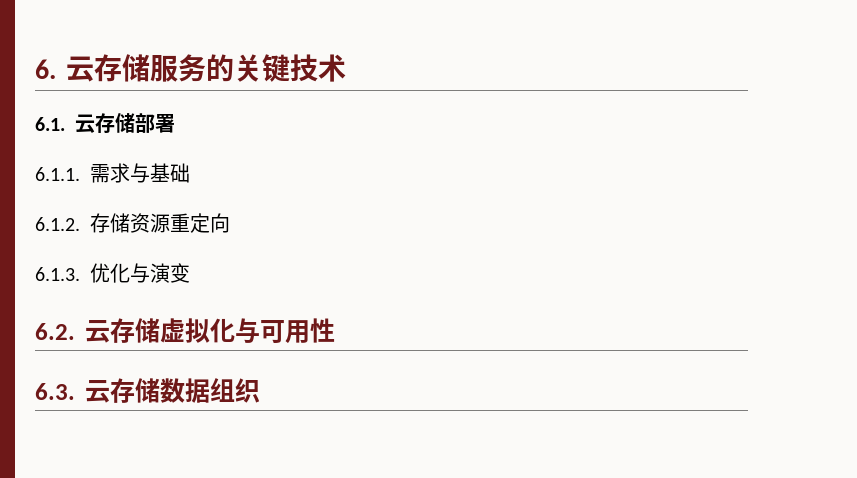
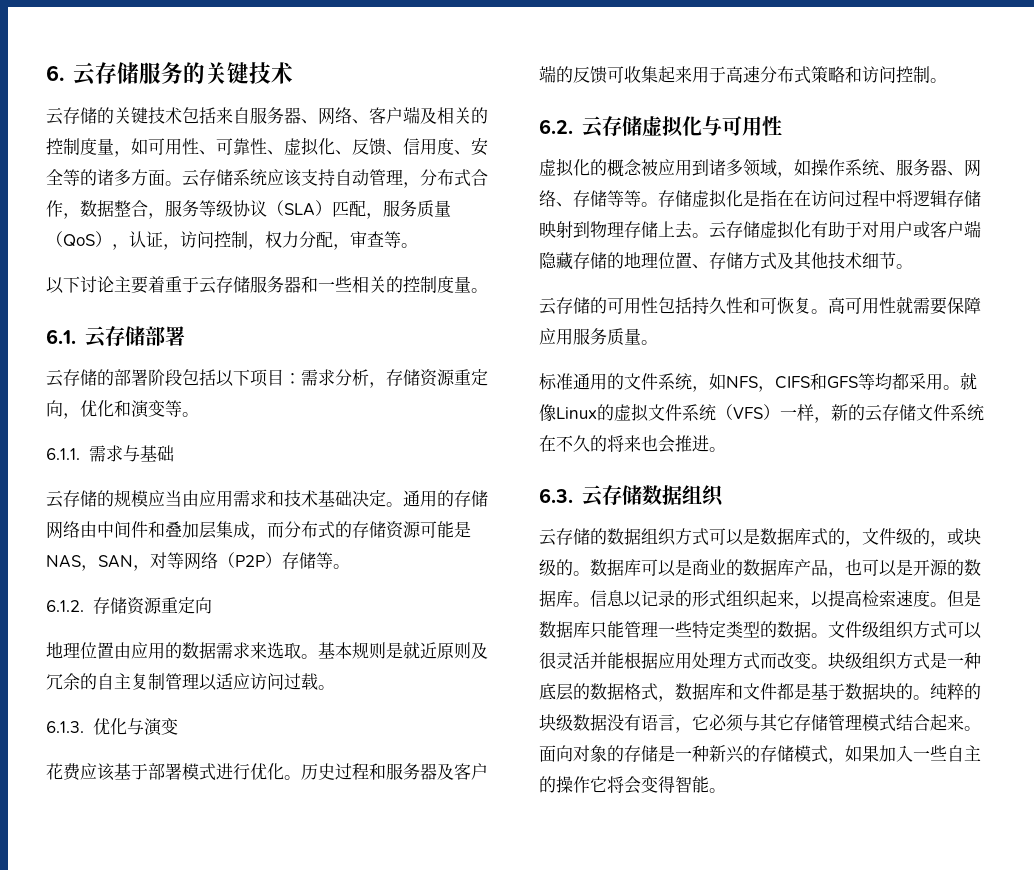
+ 云存储的关键技术包括来自服务器、网络、客户端及相关的控制度量，如可用性、可靠性、虚拟化、反馈、信用度、安全等的诸多方面。云存储系统应该支持自动管理，分布式合作，数据整合，服务等级协议（SLA）匹配，服务质量（QoS），认证，访问控制，权力分配，审查等。
+ 以下讨论主要着重于云存储服务器和一些相关的控制度量。
  6.1.云存储部署
+ 云存储的部署阶段包括以下项目：需求分析，存储资源重定向，优化和演变等。
  6.1.1.需求与基础
+ 云存储的规模应当由应用需求和技术基础决定。通用的存储网络由中间件和叠加层集成，而分布式的存储资源可能是NAS，SAN，对等网络（P2P）存储等。
+ 地理位置由应用的数据需求来选取。基本规则是就近原则及冗余的自主复制管理以适应访问过载。
  6.1.3.优化与演变
+ 花费应该基于部署模式进行优化。历史过程和服务器及客户端的反馈可收集起来用于高速分布式策略和访问控制。
+ 虚拟化的概念被应用到诸多领域，如操作系统、服务器、网络、存储等等。存储虚拟化是指在在访问过程中将逻辑存储映射到物理存储上去。云存储虚拟化有助于对用户或客户端隐藏存储的地理位置、存储方式及其他技术细节。
+ 云存储的可用性包括持久性和可恢复。高可用性就需要保障应用服务质量。
+ 标准通用的文件系统，如NFS，CIFS和GFS等均都采用。就像Linux的虚拟文件系统（VFS）一样，新的云存储文件系统在不久的将来也会推进。
+ 云存储的数据组织方式可以是数据库式的，文件级的，或块级的。数据库可以是商业的数据库产品，也可以是开源的数据库。信息以记录的形式组织起来，以提高检索速度。但是数据库只能管理一些特定类型的数据。文件级组织方式可以很灵活并能根据应用处理方式而改变。块级组织方式是一种底层的数据格式，数据库和文件都是基于数据块的。纯粹的块级数据没有语言，它必须与其它存储管理模式结合起来。面向对象的存储是一种新兴的存储模式，如果加入一些自主的操作它将会变得智能。

